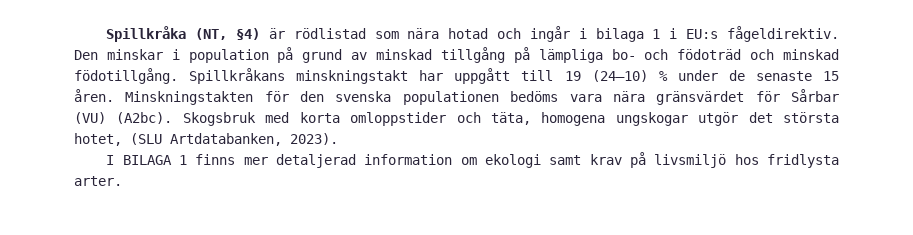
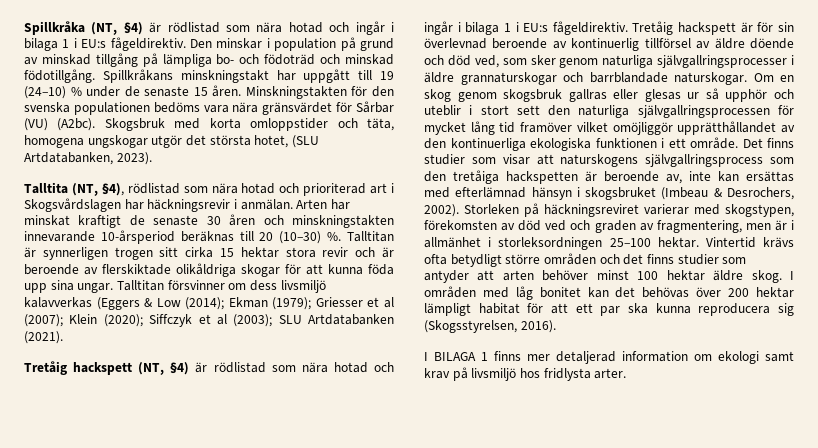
+ Talltita (NT, §4), rödlistad som nära hotad och prioriterad art i Skogsvårdslagen har häckningsrevir i anmälan. Arten har minskat kraftigt de senaste 30 åren och minskningstakten innevarande 10-årsperiod beräknas till 20 (10–30) %. Talltitan är synnerligen trogen sitt cirka 15 hektar stora revir och är beroende av flerskiktade olikåldriga skogar för att kunna föda upp sina ungar. Talltitan försvinner om dess livsmiljö kalavverkas (Eggers & Low (2014); Ekman (1979); Griesser et al (2007); Klein (2020); Siffczyk et al (2003); SLU Artdatabanken (2021).
+ Tretåig hackspett (NT, §4) är rödlistad som nära hotad och ingår i bilaga 1 i EU:s fågeldirektiv. Tretåig hackspett är för sin överlevnad beroende av kontinuerlig tillförsel av äldre döende och död ved, som sker genom naturliga självgallringsprocesser i äldre grannaturskogar och barrblandade naturskogar. Om en skog genom skogsbruk gallras eller glesas ur så upphör och uteblir i stort sett den naturliga självgallringsprocessen för mycket lång tid framöver vilket omöjliggör upprätthållandet av den kontinuerliga ekologiska funktionen i ett område. Det finns studier som visar att naturskogens självgallringsprocess som den tretåiga hackspetten är beroende av, inte kan ersättas med efterlämnad hänsyn i skogsbruket (Imbeau & Desrochers, 2002). Storleken på häckningsreviret varierar med skogstypen, förekomsten av död ved och graden av fragmentering, men är i allmänhet i storleksordningen 25–100 hektar. Vintertid krävs ofta betydligt större områden och det finns studier som antyder att arten behöver minst 100 hektar äldre skog. I områden med låg bonitet kan det behövas över 200 hektar lämpligt habitat för att ett par ska kunna reproducera sig (Skogsstyrelsen, 2016).

